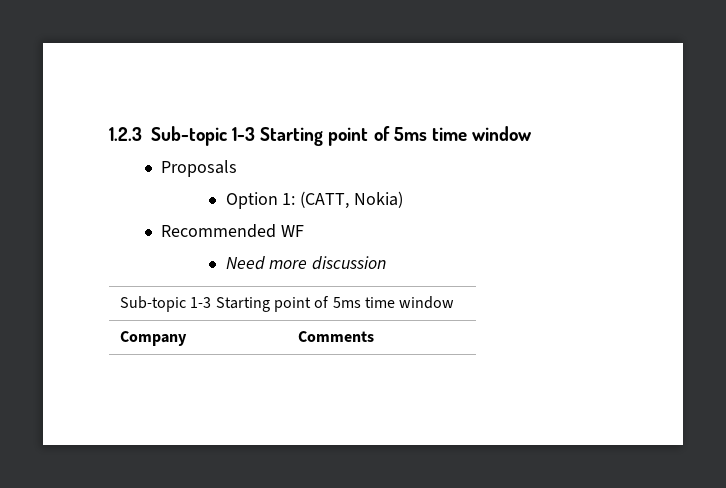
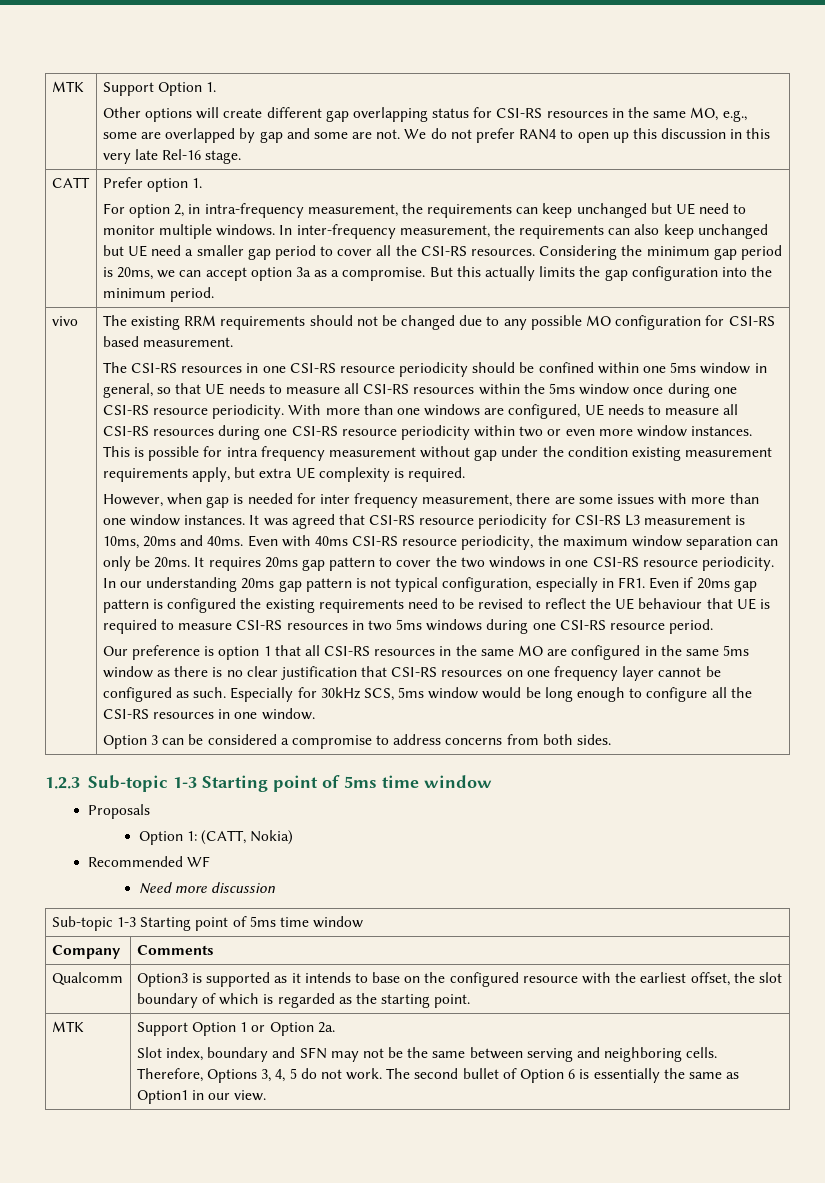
+ MTK | Support Option 1.
+ Other options will create different gap overlapping status for CSI-RS resources in the same MO, e.g., some are overlapped by gap and some are not. We do not prefer RAN4 to open up this discussion in this very late Rel-16 stage.
+ CATT | Prefer option 1.
+ For option 2, in intra-frequency measurement, the requirements can keep unchanged but UE need to monitor multiple windows. In inter-frequency measurement, the requirements can also keep unchanged but UE need a smaller gap period to cover all the CSI-RS resources. Considering the minimum gap period is 20ms, we can accept option 3a as a compromise. But this actually limits the gap configuration into the minimum period.
+ vivo | The existing RRM requirements should not be changed due to any possible MO configuration for CSI-RS based measurement.
+ The CSI-RS resources in one CSI-RS resource periodicity should be confined within one 5ms window in general, so that UE needs to measure all CSI-RS resources within the 5ms window once during one CSI-RS resource periodicity. With more than one windows are configured, UE needs to measure all CSI-RS resources during one CSI-RS resource periodicity within two or even more window instances. This is possible for intra frequency measurement without gap under the condition existing measurement requirements apply, but extra UE complexity is required.
+ However, when gap is needed for inter frequency measurement, there are some issues with more than one window instances. It was agreed that CSI-RS resource periodicity for CSI-RS L3 measurement is 10ms, 20ms and 40ms. Even with 40ms CSI-RS resource periodicity, the maximum window separation can only be 20ms. It requires 20ms gap pattern to cover the two windows in one CSI-RS resource periodicity. In our understanding 20ms gap pattern is not typical configuration, especially in FR1. Even if 20ms gap pattern is configured the existing requirements need to be revised to reflect the UE behaviour that UE is required to measure CSI-RS resources in two 5ms windows during one CSI-RS resource period.
+ Our preference is option 1 that all CSI-RS resources in the same MO are configured in the same 5ms window as there is no clear justification that CSI-RS resources on one frequency layer cannot be configured as such. Especially for 30kHz SCS, 5ms window would be long enough to configure all the CSI-RS resources in one window.
+ Option 3 can be considered a compromise to address concerns from both sides.
+ Qualcomm | Option3 is supported as it intends to base on the configured resource with the earliest offset, the slot boundary of which is regarded as the starting point.
+ MTK | Support Option 1 or Option 2a.
+ Slot index, boundary and SFN may not be the same between serving and neighboring cells. Therefore, Options 3, 4, 5 do not work. The second bullet of Option 6 is essentially the same as Option1 in our view.

